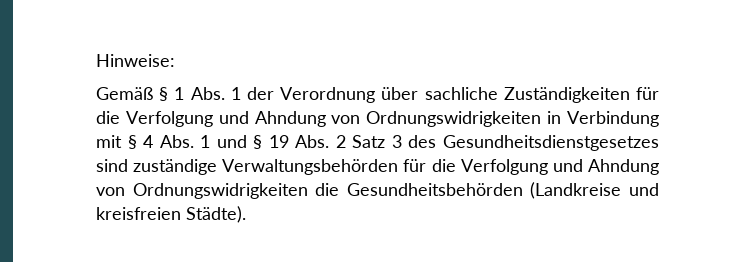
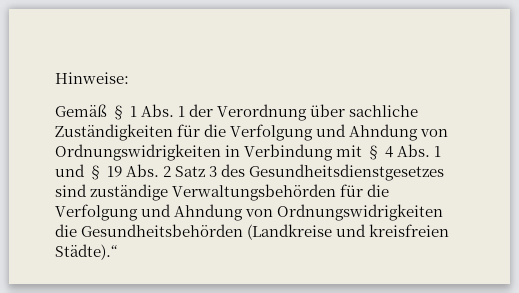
- Gemäß § 1 Abs. 1 der Verordnung über sachliche Zuständigkeiten für die Verfolgung und Ahndung von Ordnungswidrigkeiten in Verbindung mit § 4 Abs. 1 und § 19 Abs. 2 Satz 3 des Gesundheitsdienstgesetzes sind zuständige Verwaltungsbehörden für die Verfolgung und Ahndung von Ordnungswidrigkeiten die Gesundheitsbehörden (Landkreise und kreisfreien Städte).
+ Gemäß § 1 Abs. 1 der Verordnung über sachliche Zuständigkeiten für die Verfolgung und Ahndung von Ordnungswidrigkeiten in Verbindung mit § 4 Abs. 1 und § 19 Abs. 2 Satz 3 des Gesundheitsdienstgesetzes sind zuständige Verwaltungsbehörden für die Verfolgung und Ahndung von Ordnungswidrigkeiten die Gesundheitsbehörden (Landkreise und kreisfreien Städte).“

